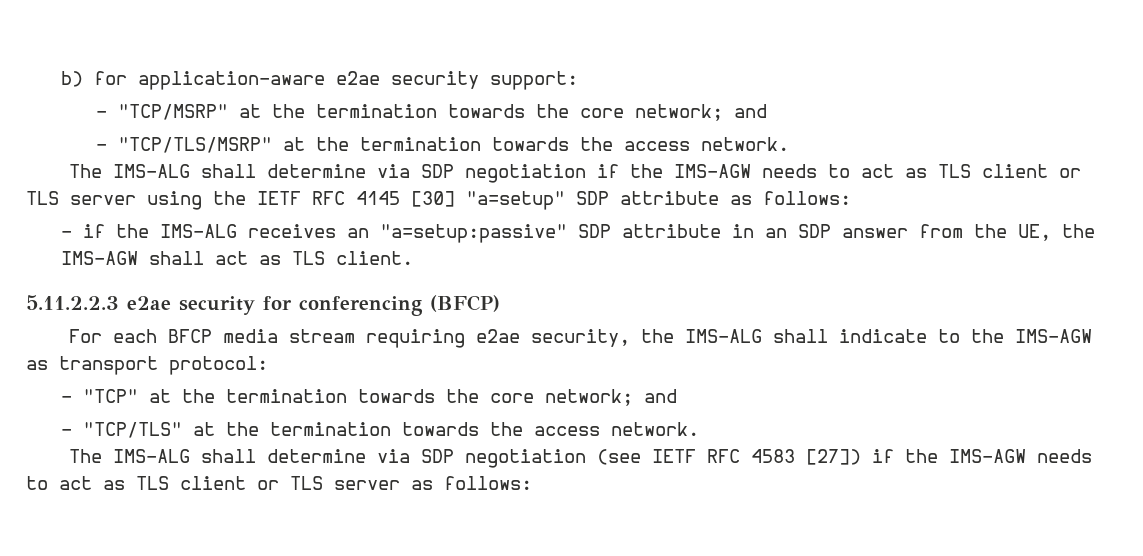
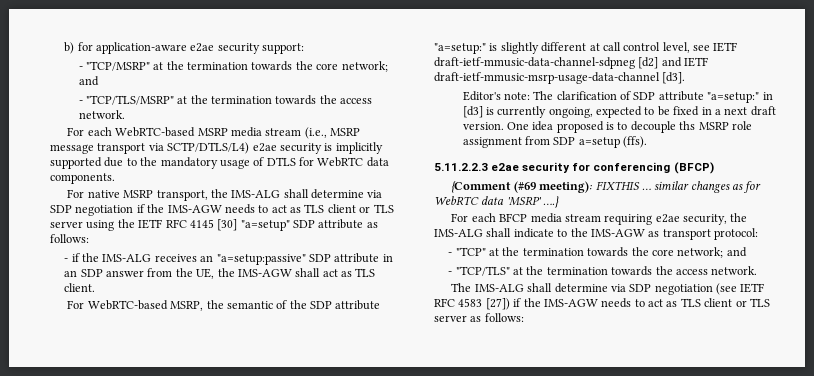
- The IMS-ALG shall determine via SDP negotiation if the IMS-AGW needs to act as TLS client or TLS server using the IETF RFC 4145 [30] "a=setup" SDP attribute as follows:
+ For each WebRTC-based MSRP media stream (i.e., MSRP message transport via SCTP/DTLS/L4) e2ae security is implicitly supported due to the mandatory usage of DTLS for WebRTC data components.
+ For native MSRP transport, the IMS-ALG shall determine via SDP negotiation if the IMS-AGW needs to act as TLS client or TLS server using the IETF RFC 4145 [30] "a=setup" SDP attribute as follows:
+ For WebRTC-based MSRP, the semantic of the SDP attribute "a=setup:" is slightly different at call control level, see IETF draft-ietf-mmusic-data-channel-sdpneg [d2] and IETF draft-ietf-mmusic-msrp-usage-data-channel [d3].
+ Editor's note: The clarification of SDP attribute "a=setup:" in [d3] is currently ongoing, expected to be fixed in a next draft version. One idea proposed is to decouple ths MSRP role assignment from SDP a=setup (ffs).
+ {Comment (#69 meeting): FIXTHIS … similar changes as for WebRTC data 'MSRP' ….}

